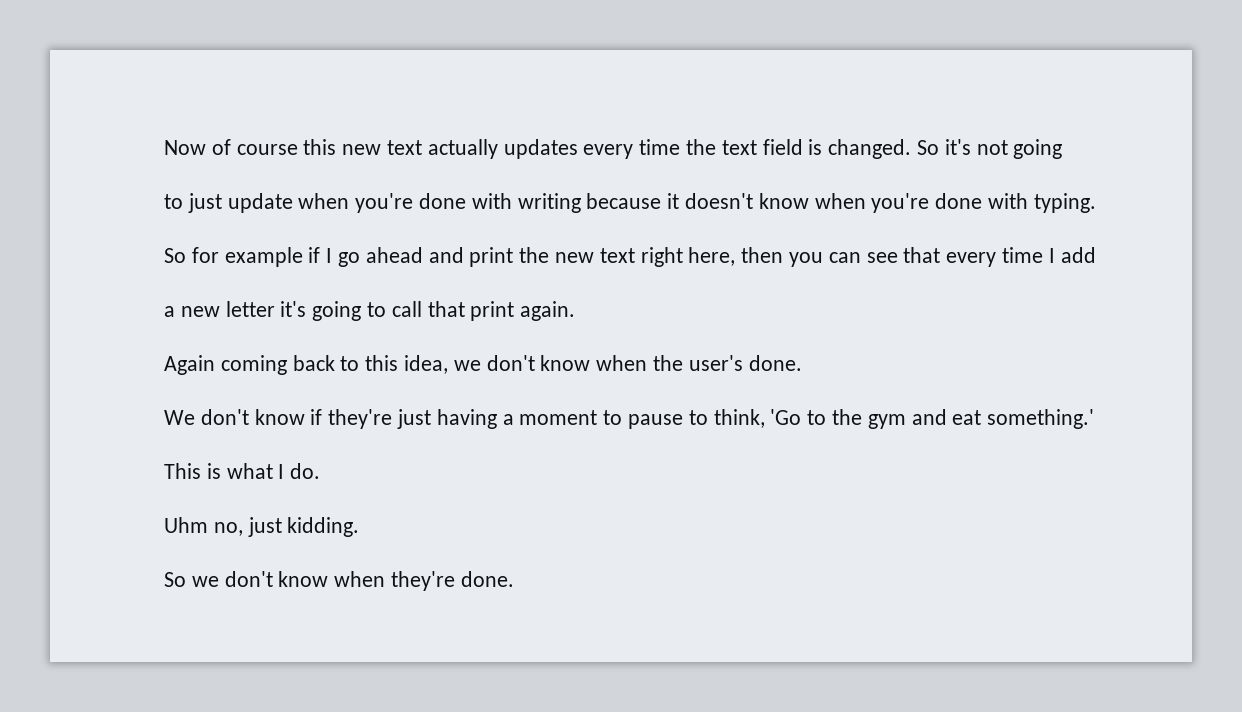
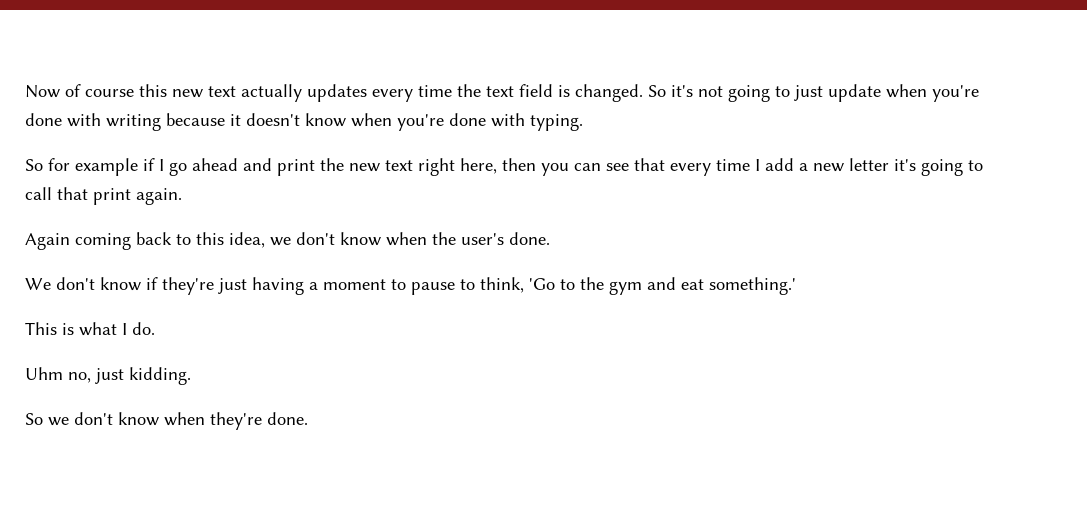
- So it's not going
- to just update when you're done with writing because it doesn't know when you're done with typing.
+ So it's not going to just update when you're done with writing because it doesn't know when you're done with typing.
- So for example if I go ahead and print the new text right here, then you can see that every time I add
- a new letter it's going to call that print again.
+ So for example if I go ahead and print the new text right here, then you can see that every time I add a new letter it's going to call that print again.

